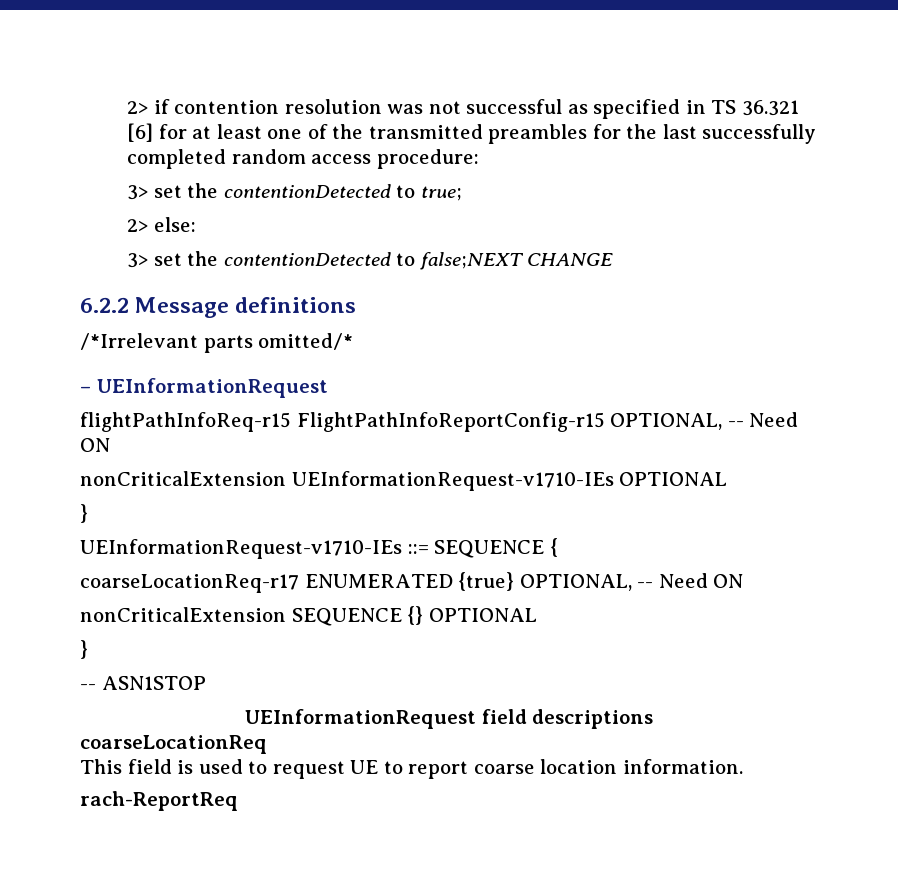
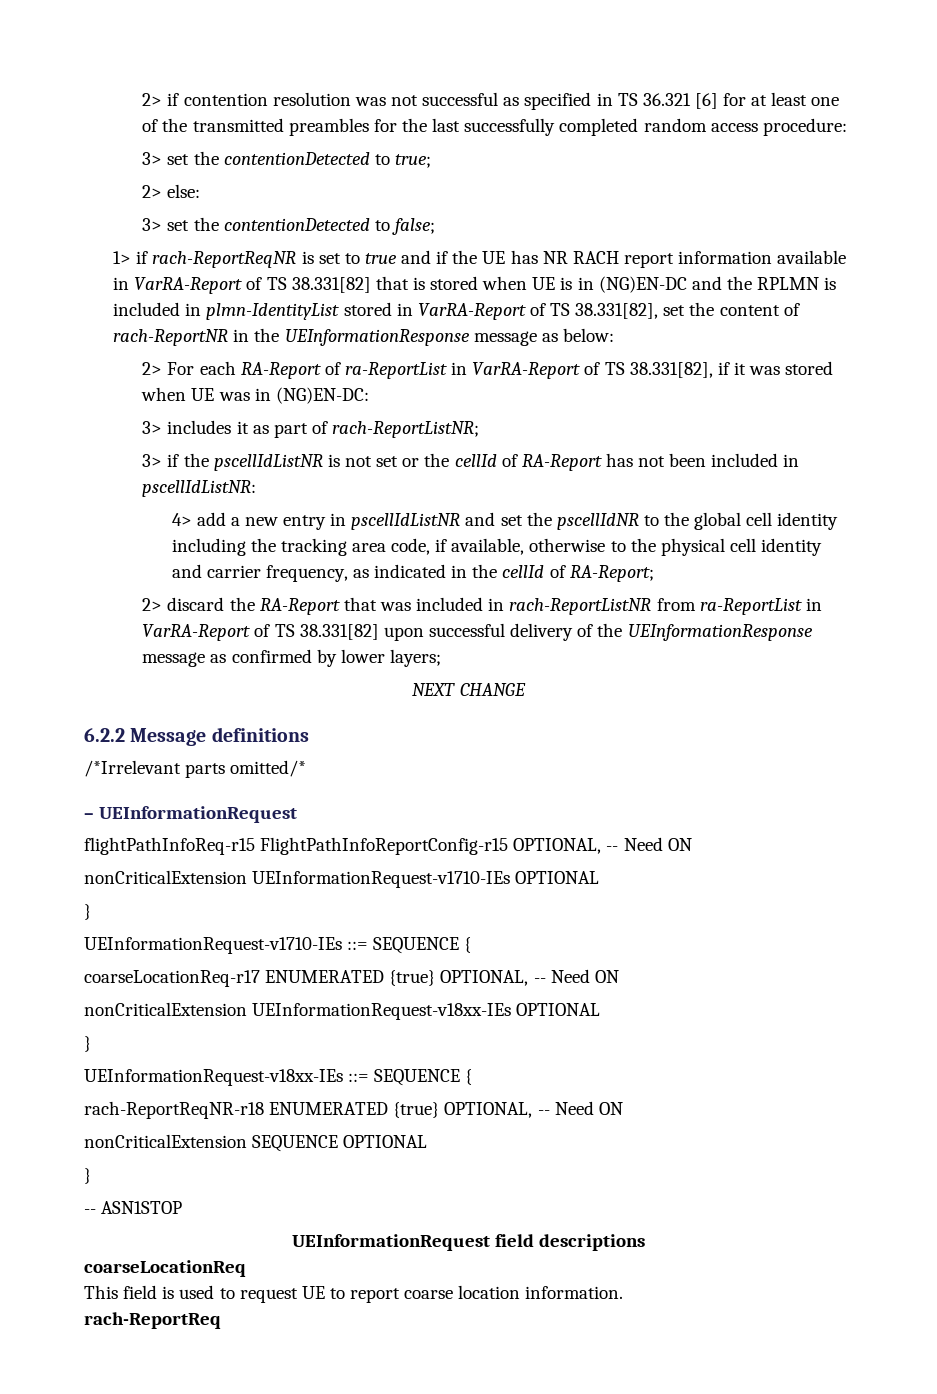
- 3> set the contentionDetected to false;NEXT CHANGE
+ 3> set the contentionDetected to false;
+ 1> if rach-ReportReqNR is set to true and if the UE has NR RACH report information available in VarRA-Report of TS 38.331[82] that is stored when UE is in (NG)EN-DC and the RPLMN is included in plmn-IdentityList stored in VarRA-Report of TS 38.331[82], set the content of rach-ReportNR in the UEInformationResponse message as below:
+ 2> For each RA-Report of ra-ReportList in VarRA-Report of TS 38.331[82], if it was stored when UE was in (NG)EN-DC:
+ 3> includes it as part of rach-ReportListNR;
+ 3> if the pscellIdListNR is not set or the cellId of RA-Report has not been included in pscellIdListNR:
+ 4> add a new entry in pscellIdListNR and set the pscellIdNR to the global cell identity including the tracking area code, if available, otherwise to the physical cell identity and carrier frequency, as indicated in the cellId of RA-Report;
+ 2> discard the RA-Report that was included in rach-ReportListNR from ra-ReportList in VarRA-Report of TS 38.331[82] upon successful delivery of the UEInformationResponse message as confirmed by lower layers;
+ NEXT CHANGE
- nonCriticalExtension SEQUENCE {} OPTIONAL
+ nonCriticalExtension UEInformationRequest-v18xx-IEs OPTIONAL
+ }
+ UEInformationRequest-v18xx-IEs ::= SEQUENCE {
+ rach-ReportReqNR-r18 ENUMERATED {true} OPTIONAL, -- Need ON
+ nonCriticalExtension SEQUENCE OPTIONAL

